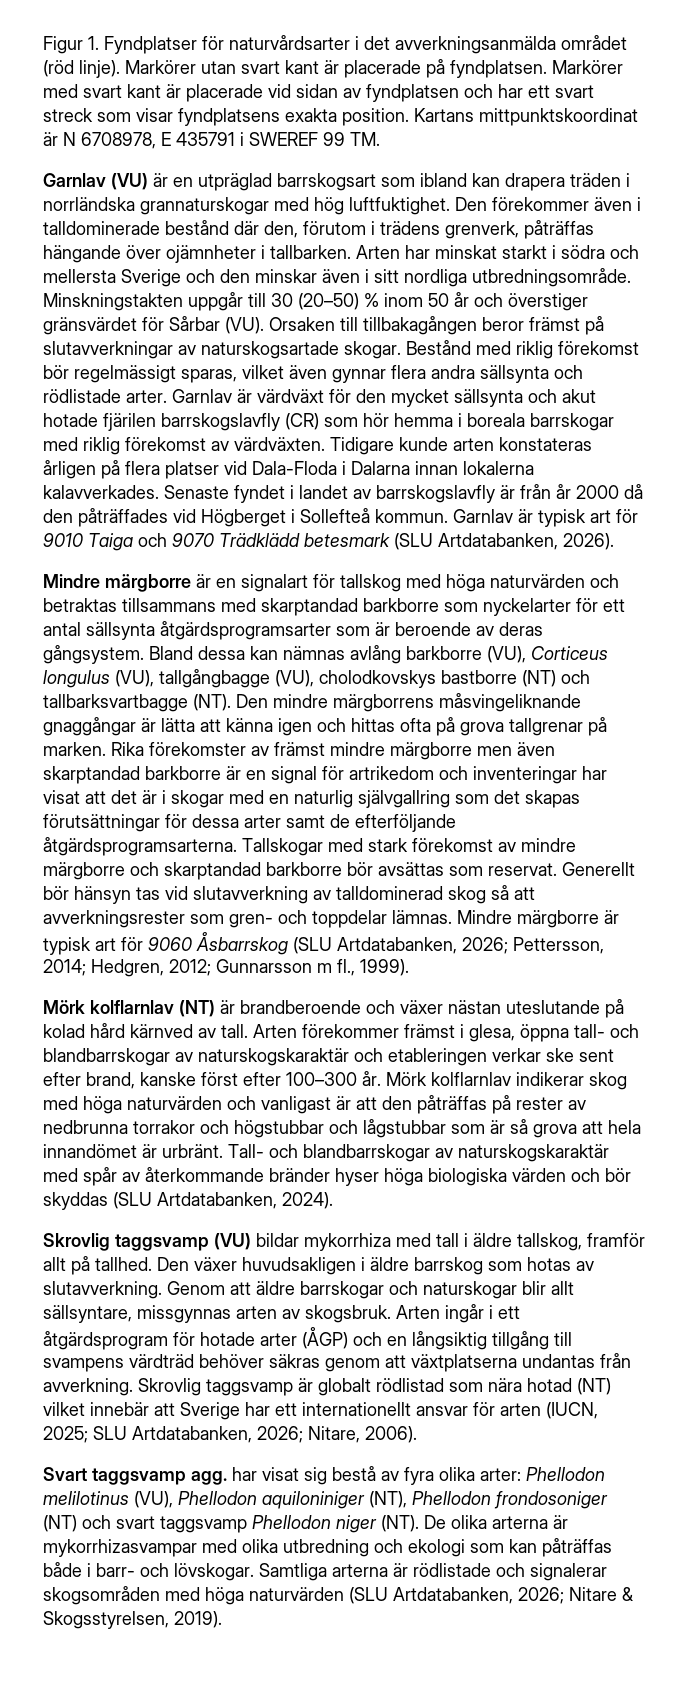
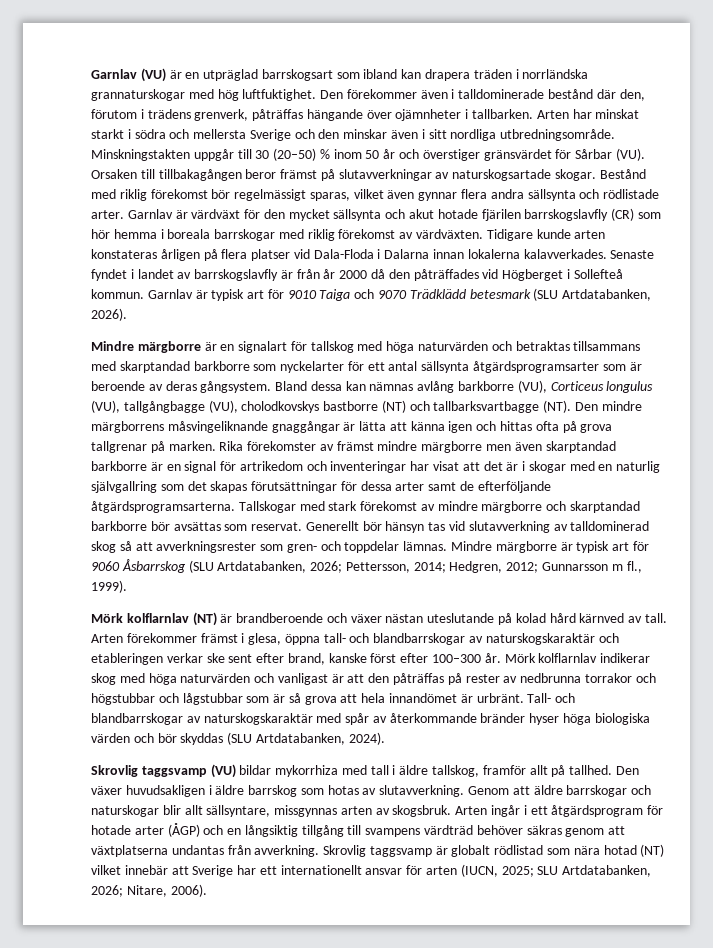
- Figur 1. Fyndplatser för naturvårdsarter i det avverkningsanmälda området (röd linje). Markörer utan svart kant är placerade på fyndplatsen. Markörer med svart kant är placerade vid sidan av fyndplatsen och har ett svart streck som visar fyndplatsens exakta position. Kartans mittpunktskoordinat är N 6708978, E 435791 i SWEREF 99 TM.
- Svart taggsvamp agg. har visat sig bestå av fyra olika arter: Phellodon melilotinus (VU), Phellodon aquiloniniger (NT), Phellodon frondosoniger (NT) och svart taggsvamp Phellodon niger (NT). De olika arterna är mykorrhizasvampar med olika utbredning och ekologi som kan påträffas både i barr- och lövskogar. Samtliga arterna är rödlistade och signalerar skogsområden med höga naturvärden (SLU Artdatabanken, 2026; Nitare & Skogsstyrelsen, 2019).

